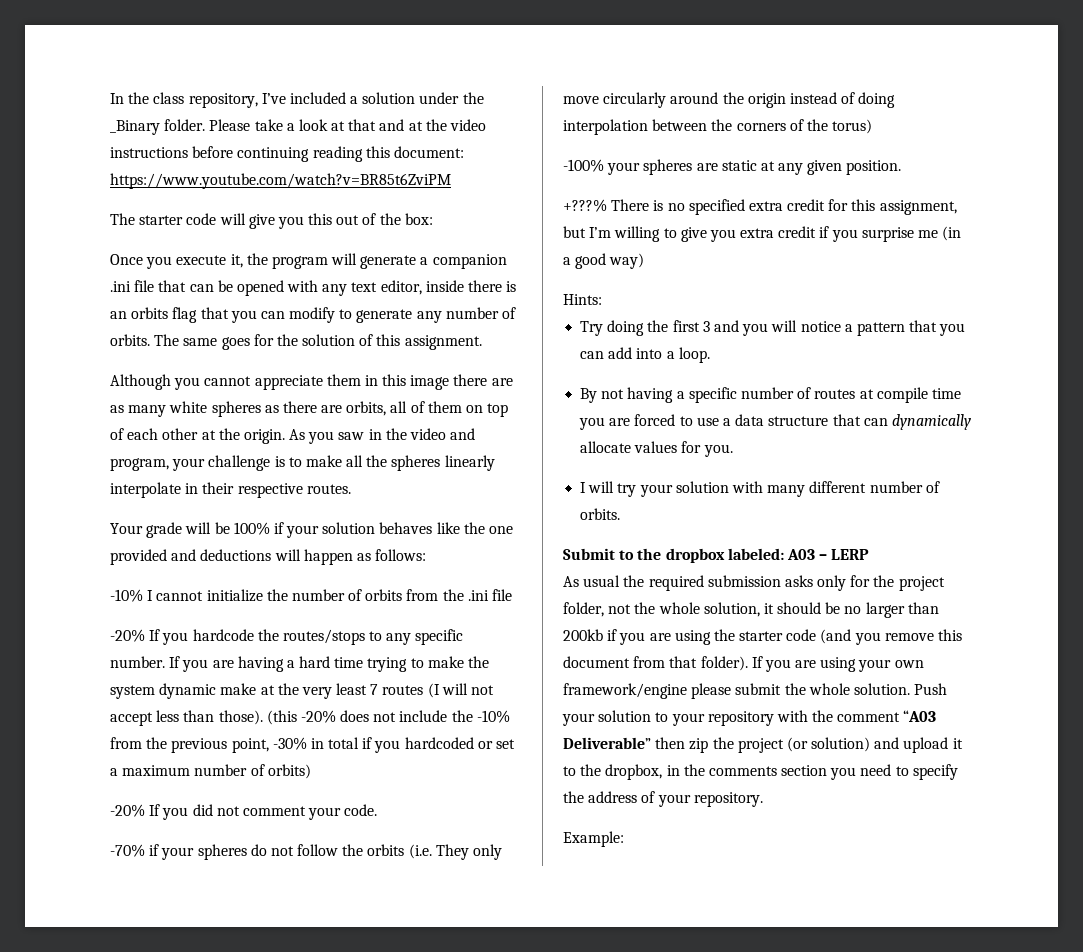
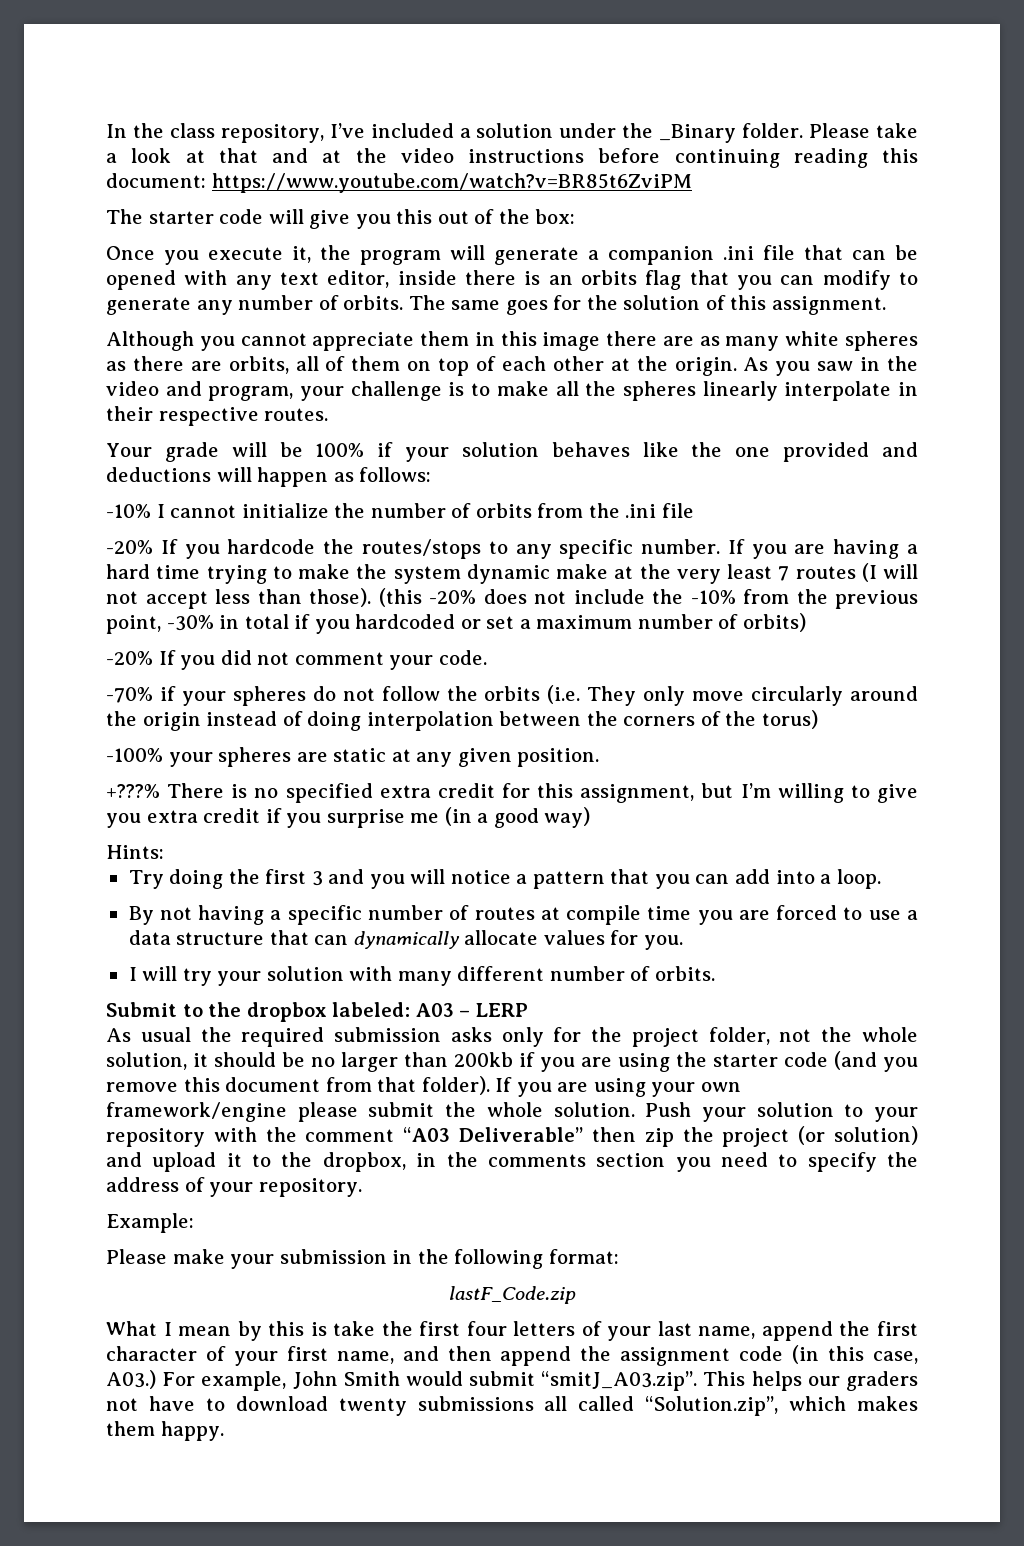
+ Please make your submission in the following format:
+ lastF_Code.zip
+ What I mean by this is take the first four letters of your last name, append the first character of your first name, and then append the assignment code (in this case, A03.) For example, John Smith would submit “smitJ_A03.zip”. This helps our graders not have to download twenty submissions all called “Solution.zip”, which makes them happy.

